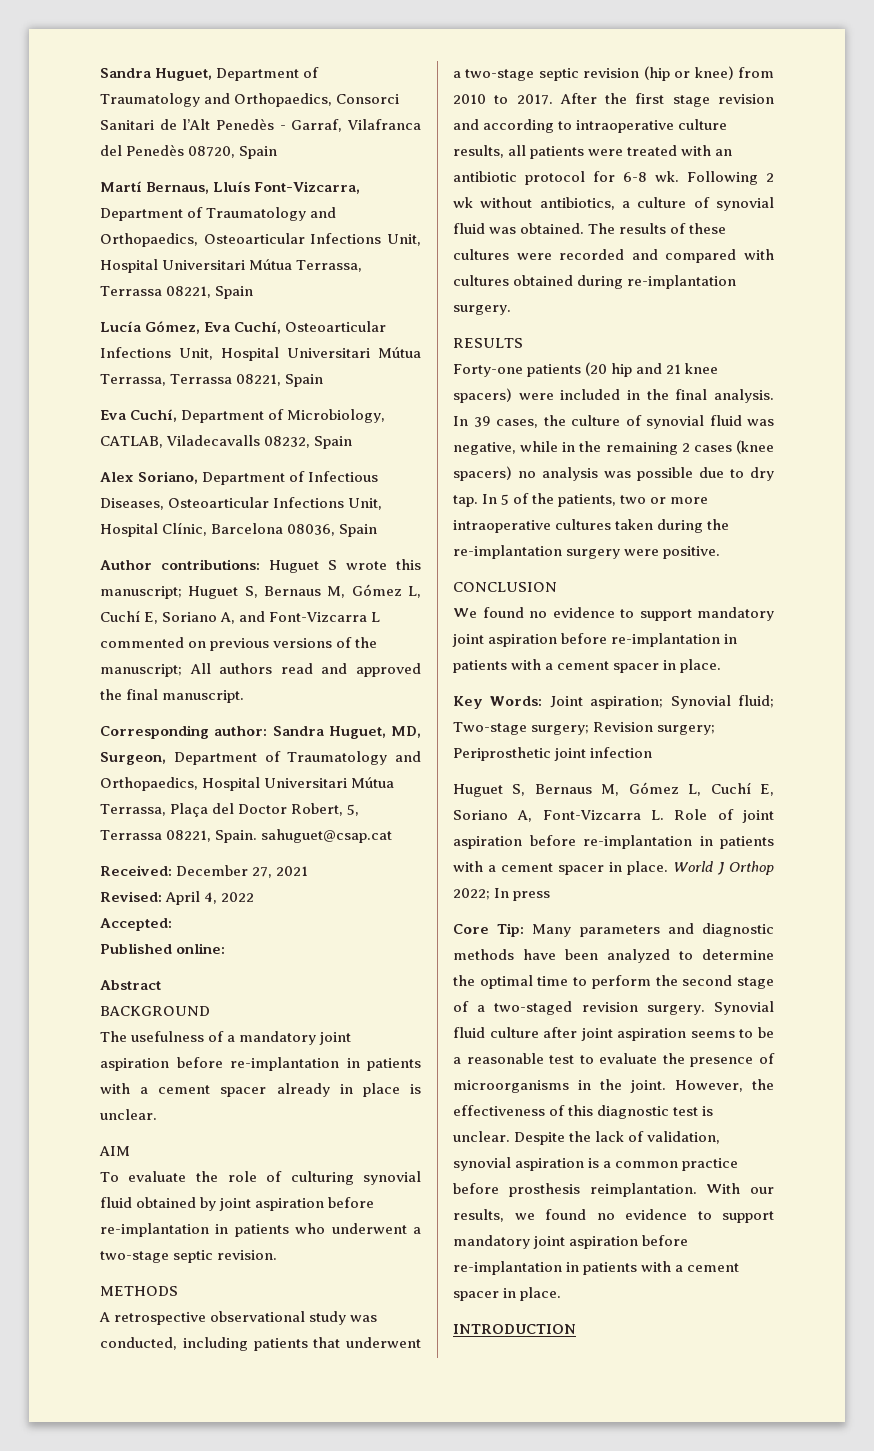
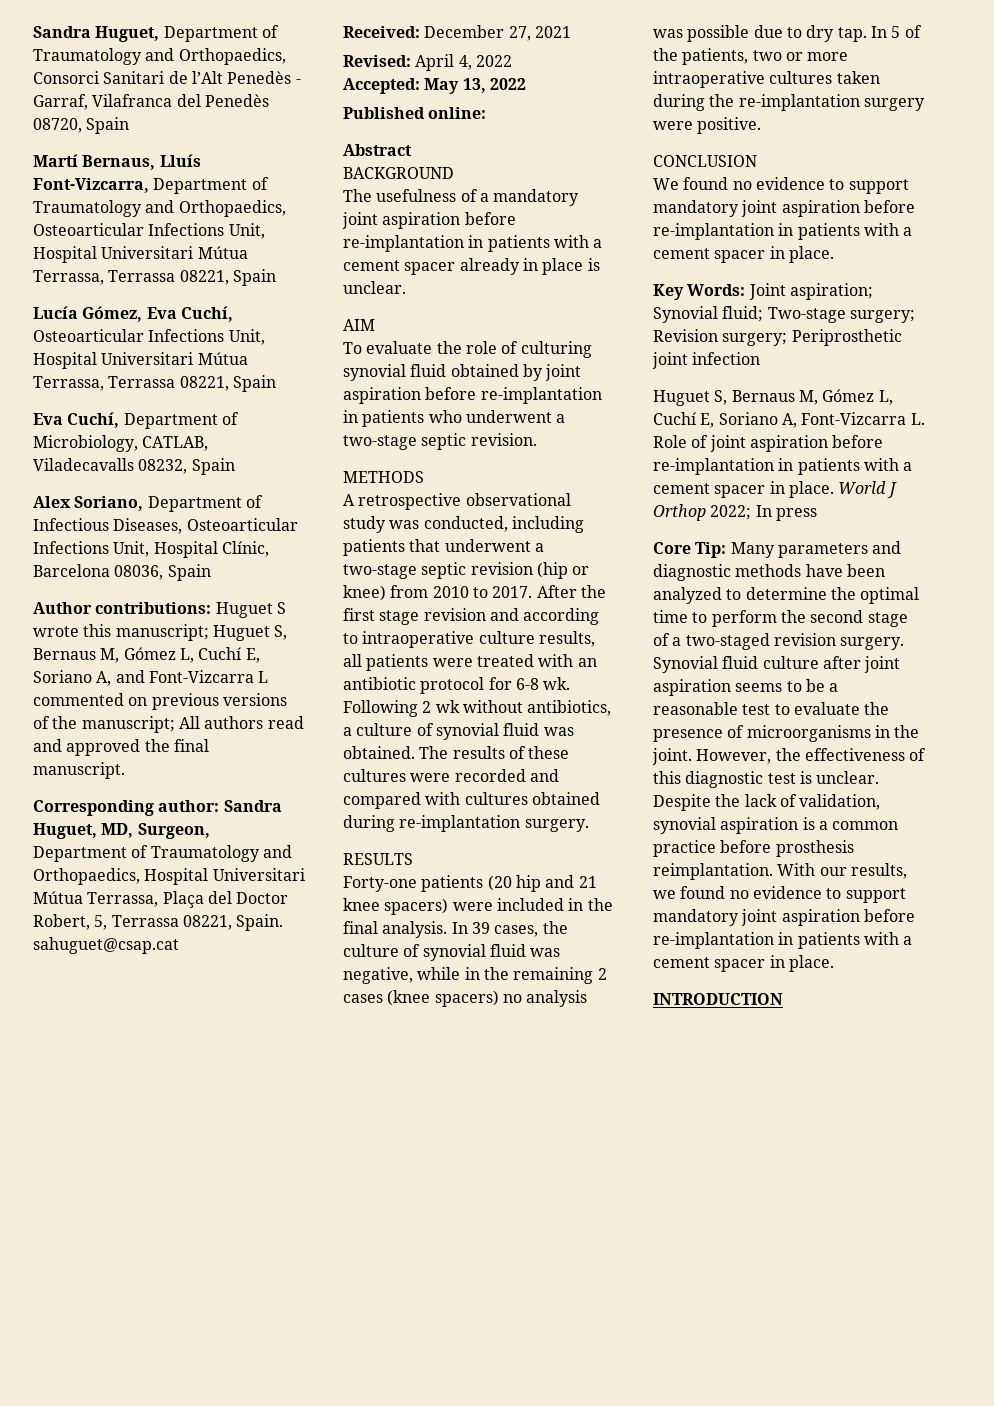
- Accepted:
+ Accepted: May 13, 2022

